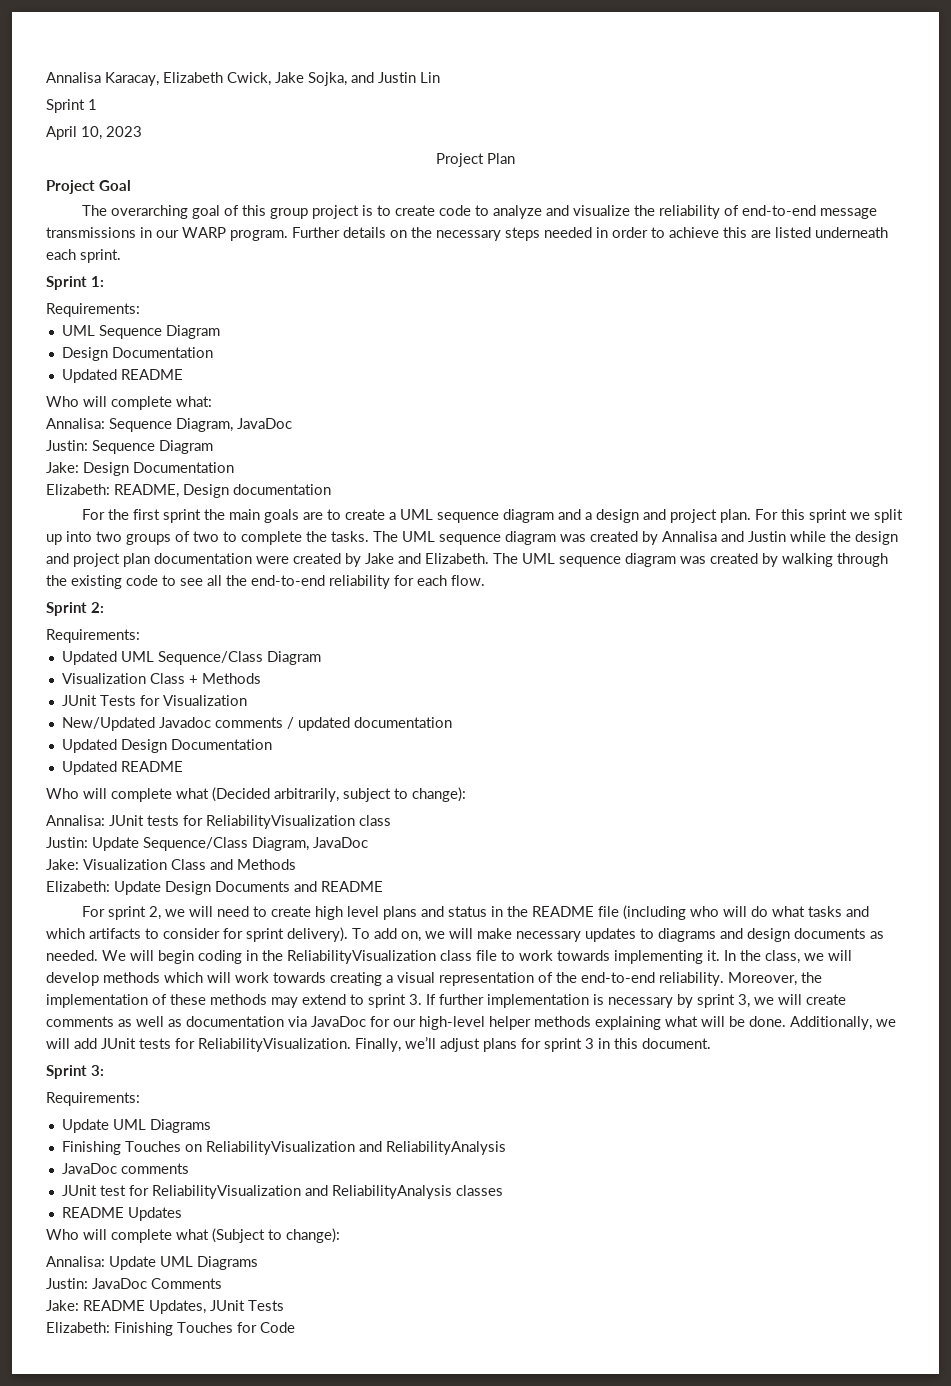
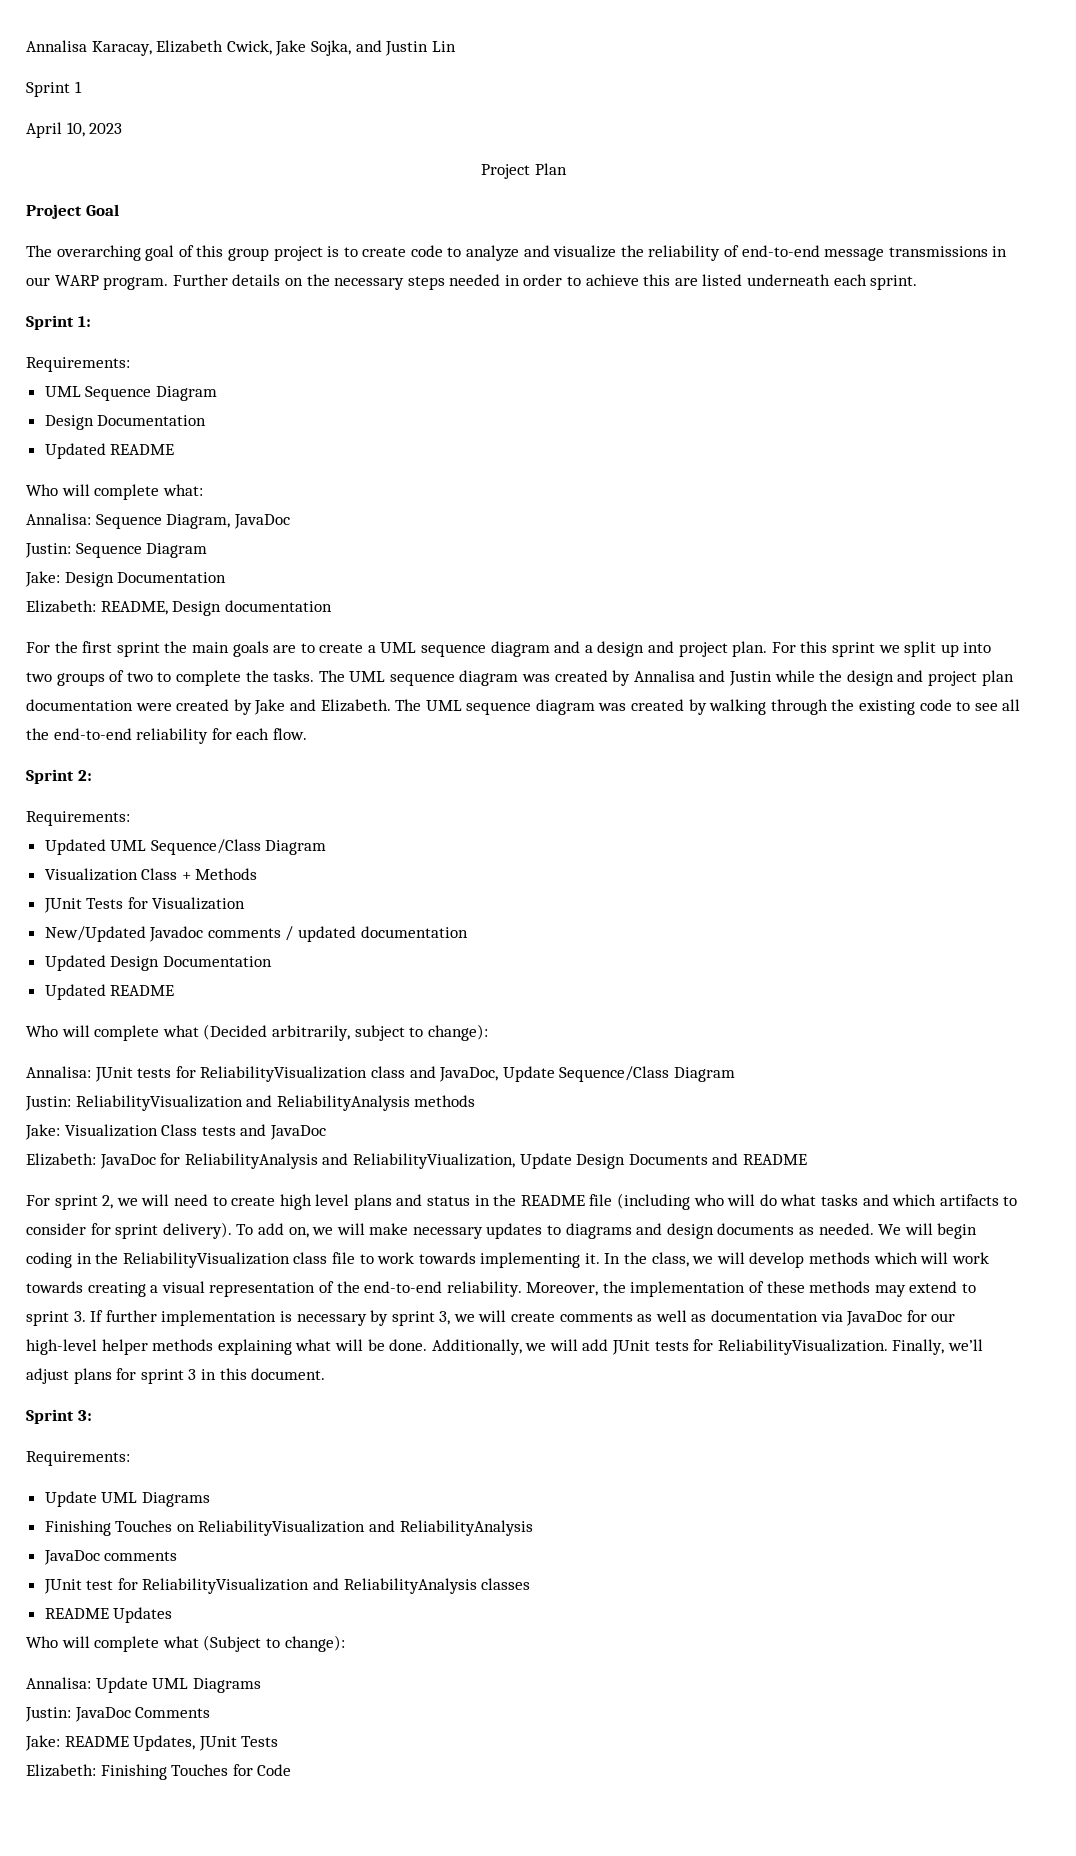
- Annalisa: JUnit tests for ReliabilityVisualization class
- Justin: Update Sequence/Class Diagram, JavaDoc
- Jake: Visualization Class and Methods
- Elizabeth: Update Design Documents and README
+ Annalisa: JUnit tests for ReliabilityVisualization class and JavaDoc, Update Sequence/Class Diagram
+ Justin: ReliabilityVisualization and ReliabilityAnalysis methods
+ Jake: Visualization Class tests and JavaDoc
+ Elizabeth: JavaDoc for ReliabilityAnalysis and ReliabilityViualization, Update Design Documents and README

